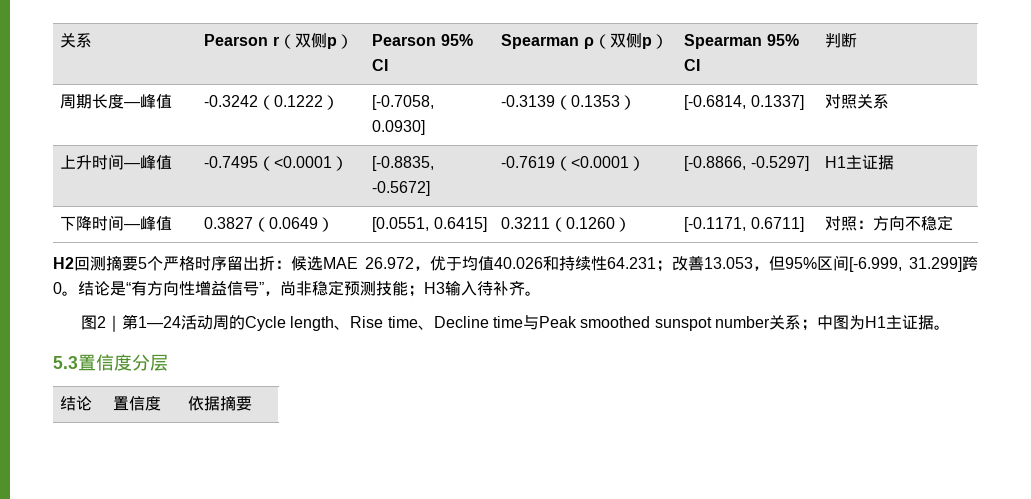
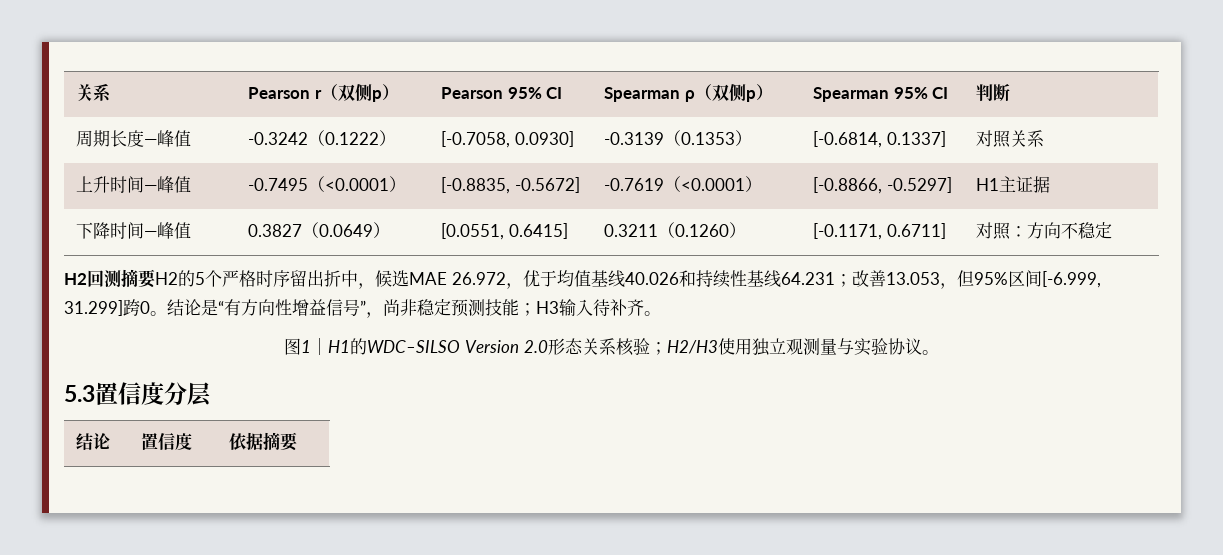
- H2回测摘要5个严格时序留出折：候选MAE 26.972，优于均值40.026和持续性64.231；改善13.053，但95%区间[-6.999, 31.299]跨0。
+ H2回测摘要H2的5个严格时序留出折中，候选MAE 26.972，优于均值基线40.026和持续性基线64.231；改善13.053，但95%区间[-6.999, 31.299]跨0。
- 图2｜第1—24活动周的Cycle length、Rise time、Decline time与Peak smoothed sunspot number关系；中图为H1主证据。
+ 图1｜H1的WDC–SILSO Version 2.0形态关系核验；H2/H3使用独立观测量与实验协议。

